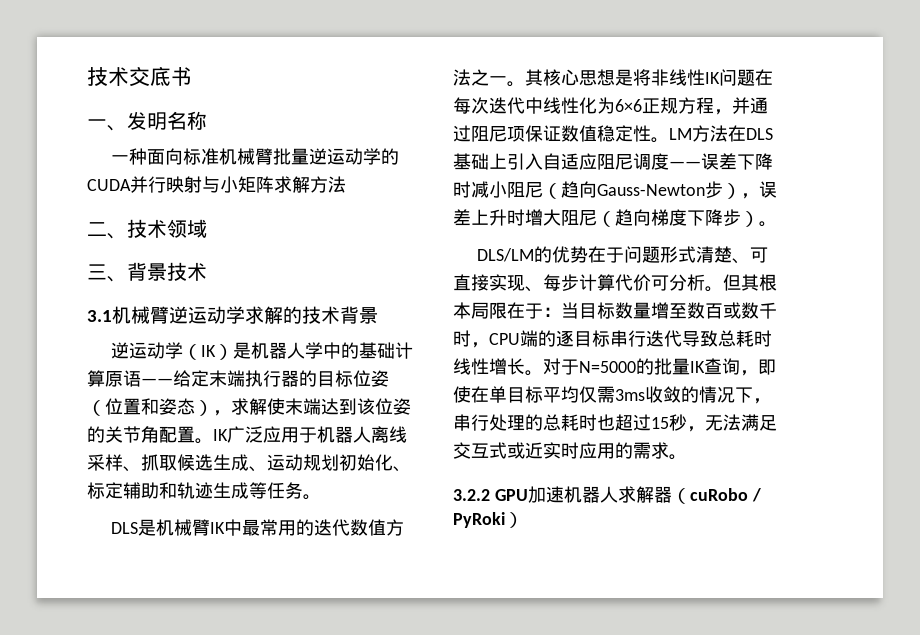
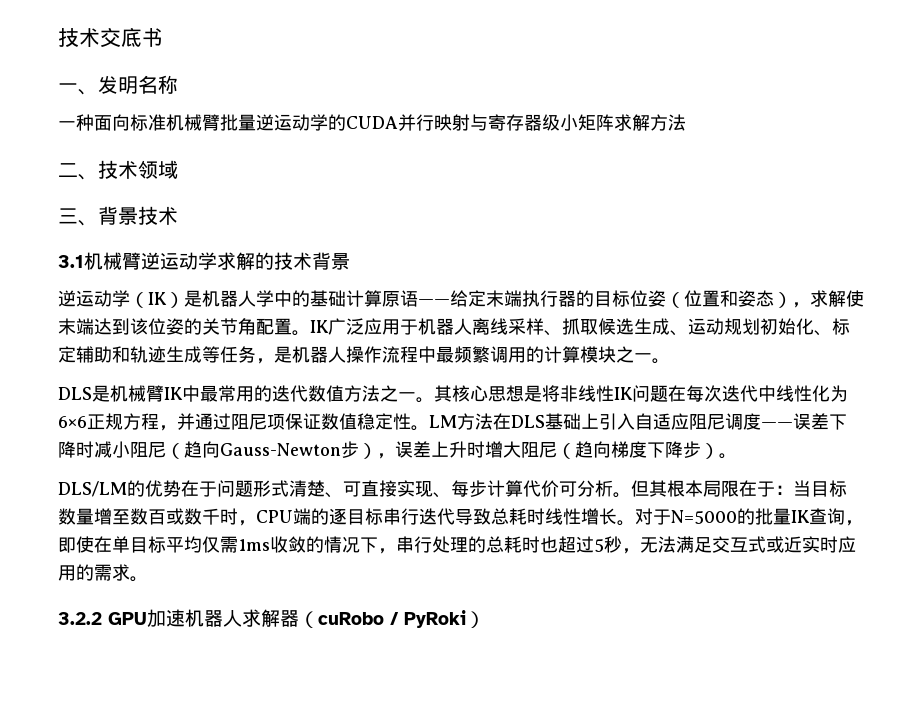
- 一种面向标准机械臂批量逆运动学的CUDA并行映射与小矩阵求解方法
+ 一种面向标准机械臂批量逆运动学的CUDA并行映射与寄存器级小矩阵求解方法
- IK广泛应用于机器人离线采样、抓取候选生成、运动规划初始化、标定辅助和轨迹生成等任务。
+ IK广泛应用于机器人离线采样、抓取候选生成、运动规划初始化、标定辅助和轨迹生成等任务，是机器人操作流程中最频繁调用的计算模块之一。
- 对于N=5000的批量IK查询，即使在单目标平均仅需3ms收敛的情况下，串行处理的总耗时也超过15秒，无法满足交互式或近实时应用的需求。
+ 对于N=5000的批量IK查询，即使在单目标平均仅需1ms收敛的情况下，串行处理的总耗时也超过5秒，无法满足交互式或近实时应用的需求。

